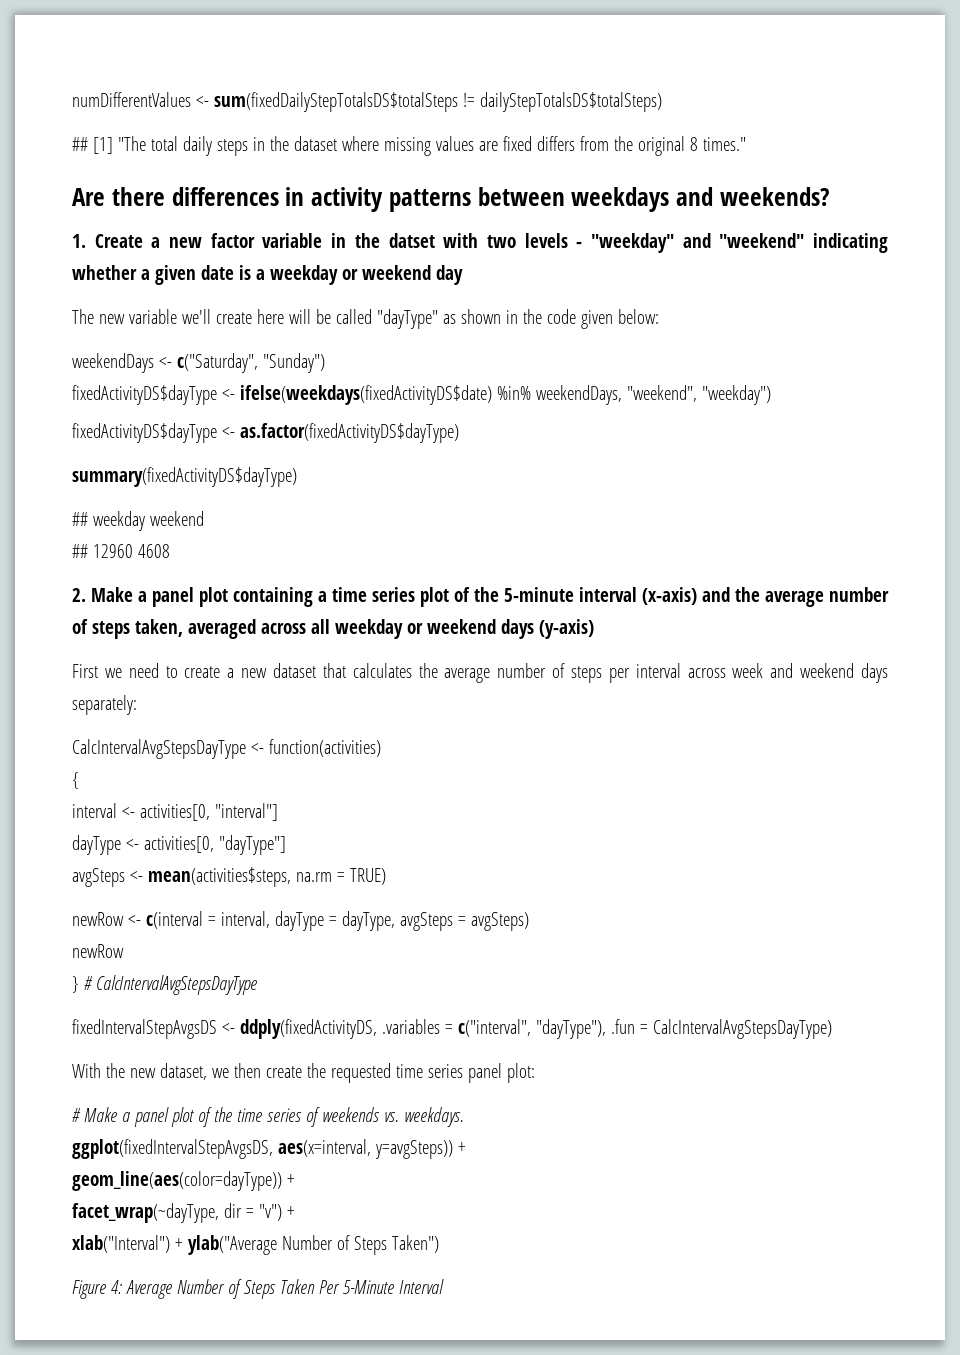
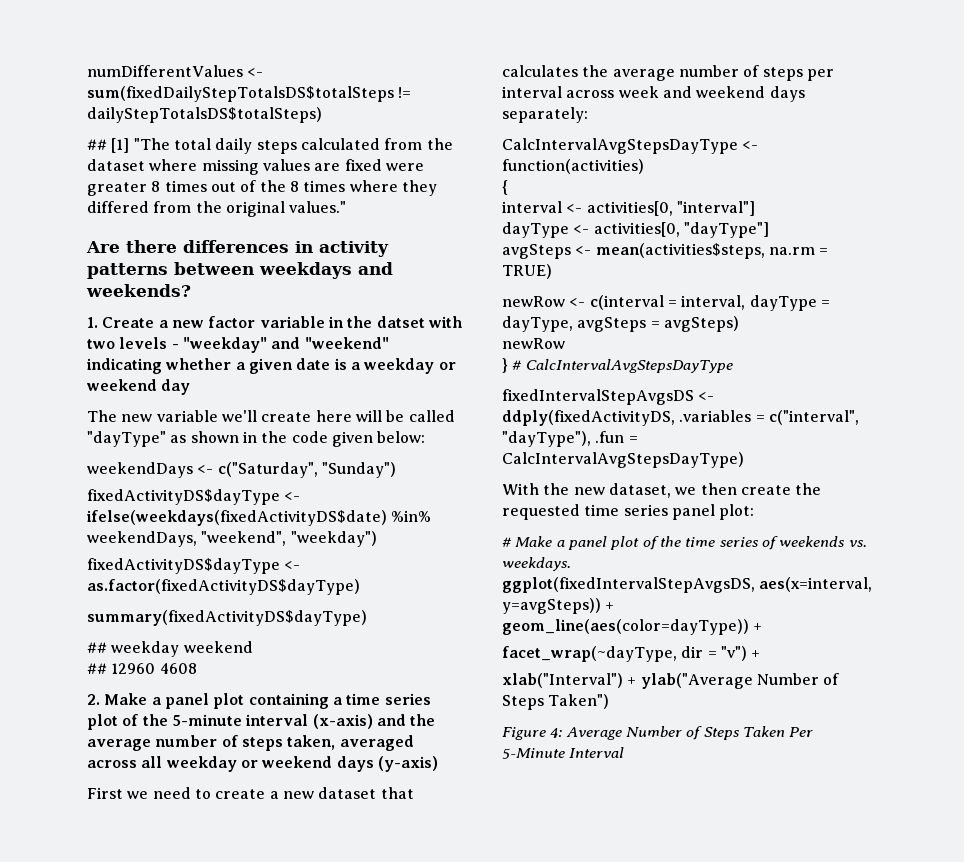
- ## [1] "The total daily steps in the dataset where missing values are fixed differs from the original 8 times."
+ ## [1] "The total daily steps calculated from the dataset where missing values are fixed were greater 8 times out of the 8 times where they differed from the original values."

